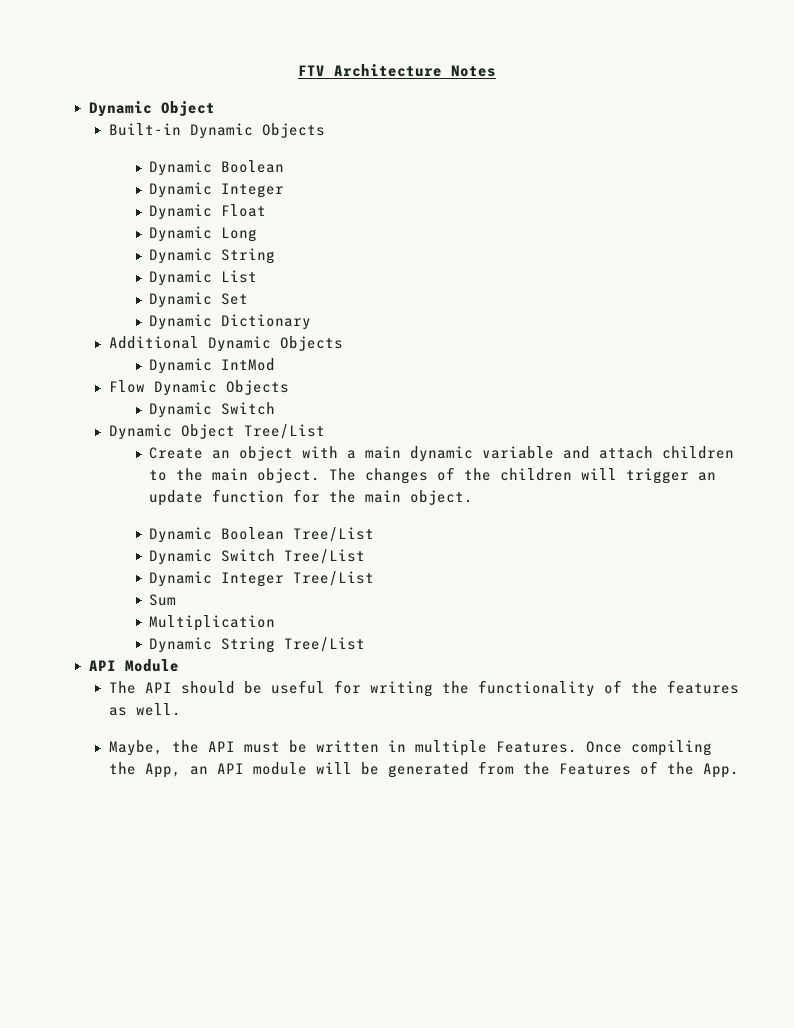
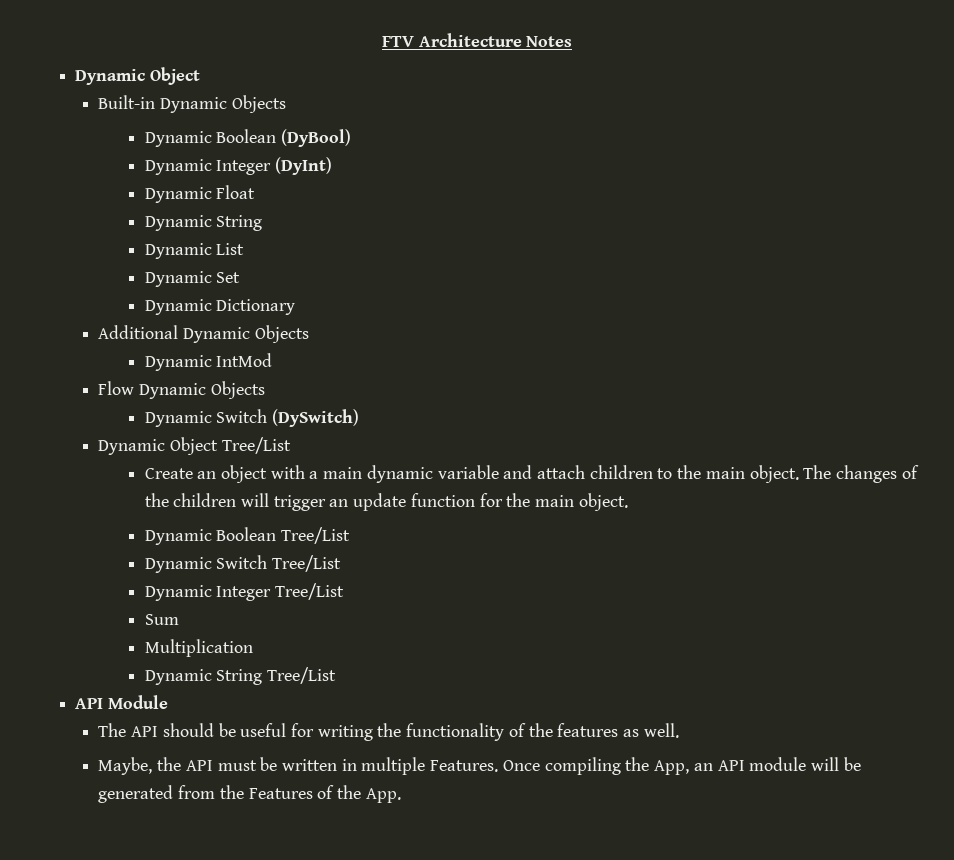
  Built-in Dynamic Objects
- Dynamic Boolean
- Dynamic Integer
+ Dynamic Boolean (DyBool)
+ Dynamic Integer (DyInt)
- Dynamic Long
  Flow Dynamic Objects
- Dynamic Switch
+ Dynamic Switch (DySwitch)

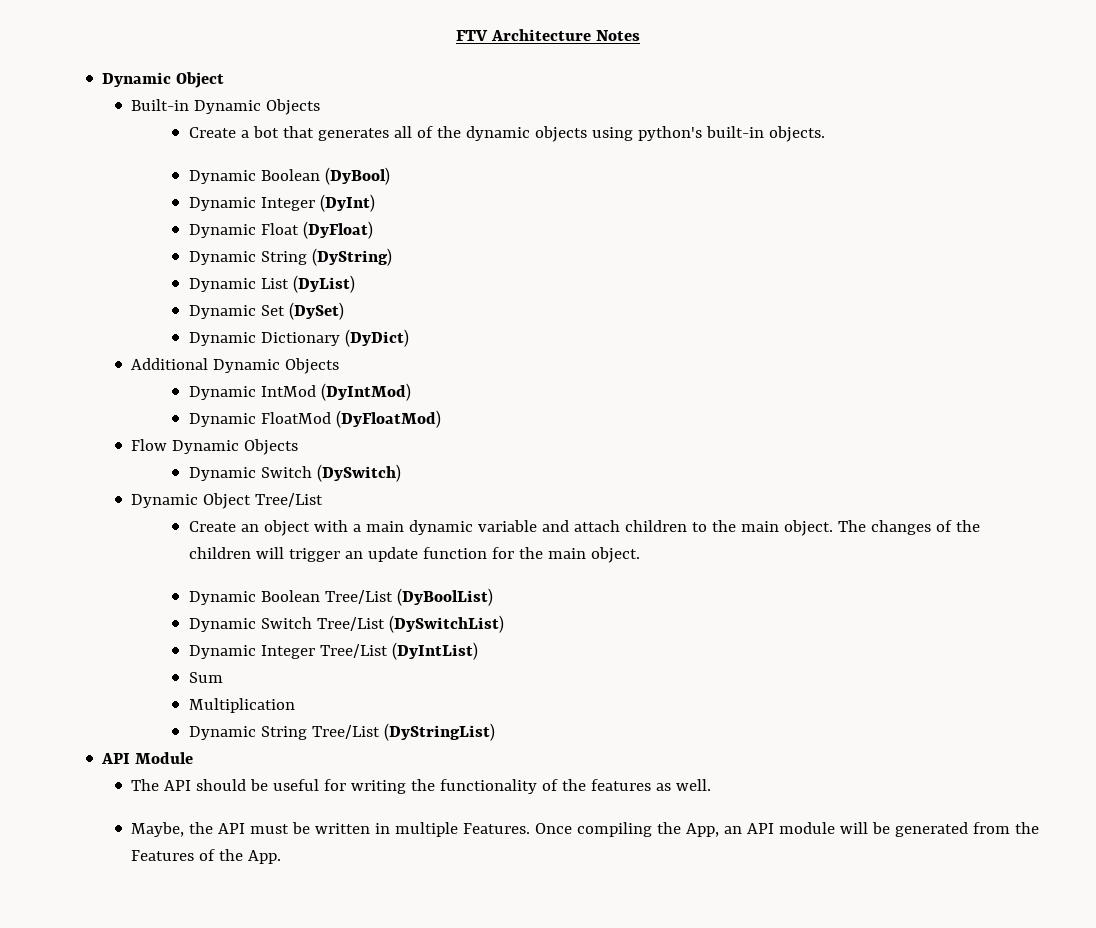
+ Create a bot that generates all of the dynamic objects using python's built-in objects.
- Dynamic Float
- Dynamic String
+ Dynamic Float (DyFloat)
+ Dynamic String (DyString)
- Dynamic List
+ Dynamic List (DyList)
- Dynamic Set
+ Dynamic Set (DySet)
- Dynamic Dictionary
+ Dynamic Dictionary (DyDict)
- Dynamic IntMod
+ Dynamic IntMod (DyIntMod)
+ Dynamic FloatMod (DyFloatMod)
- Dynamic Boolean Tree/List
+ Dynamic Boolean Tree/List (DyBoolList)
- Dynamic Switch Tree/List
+ Dynamic Switch Tree/List (DySwitchList)
- Dynamic Integer Tree/List
+ Dynamic Integer Tree/List (DyIntList)
- Dynamic String Tree/List
+ Dynamic String Tree/List (DyStringList)

